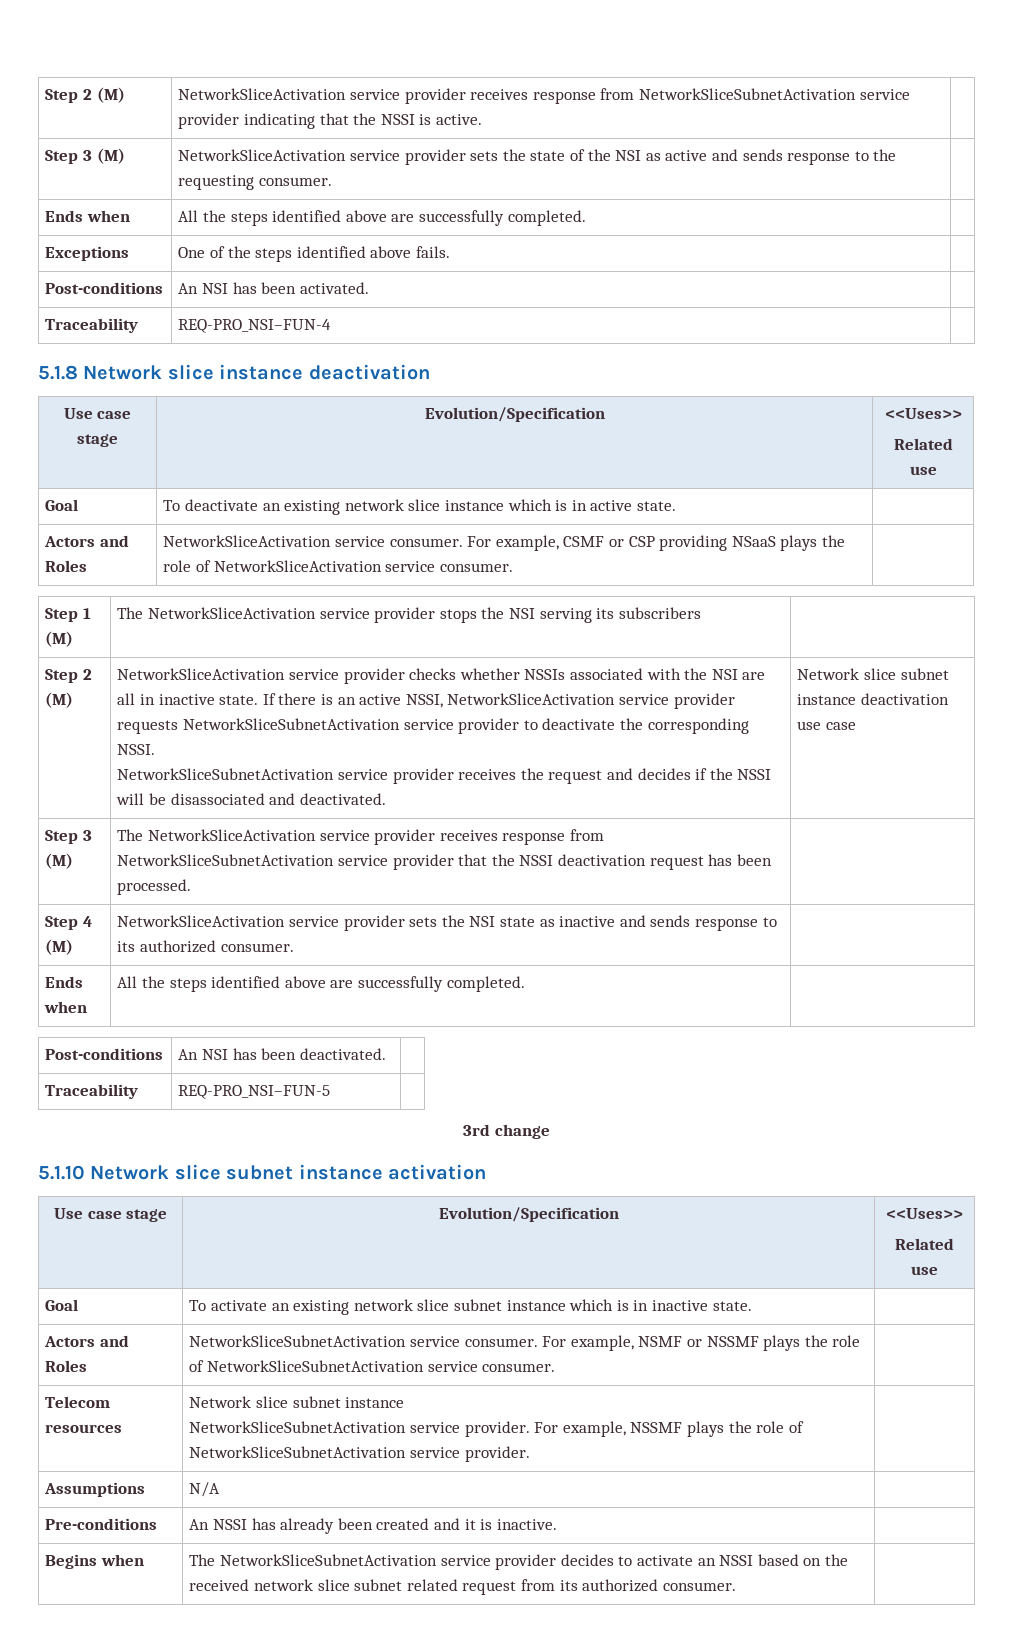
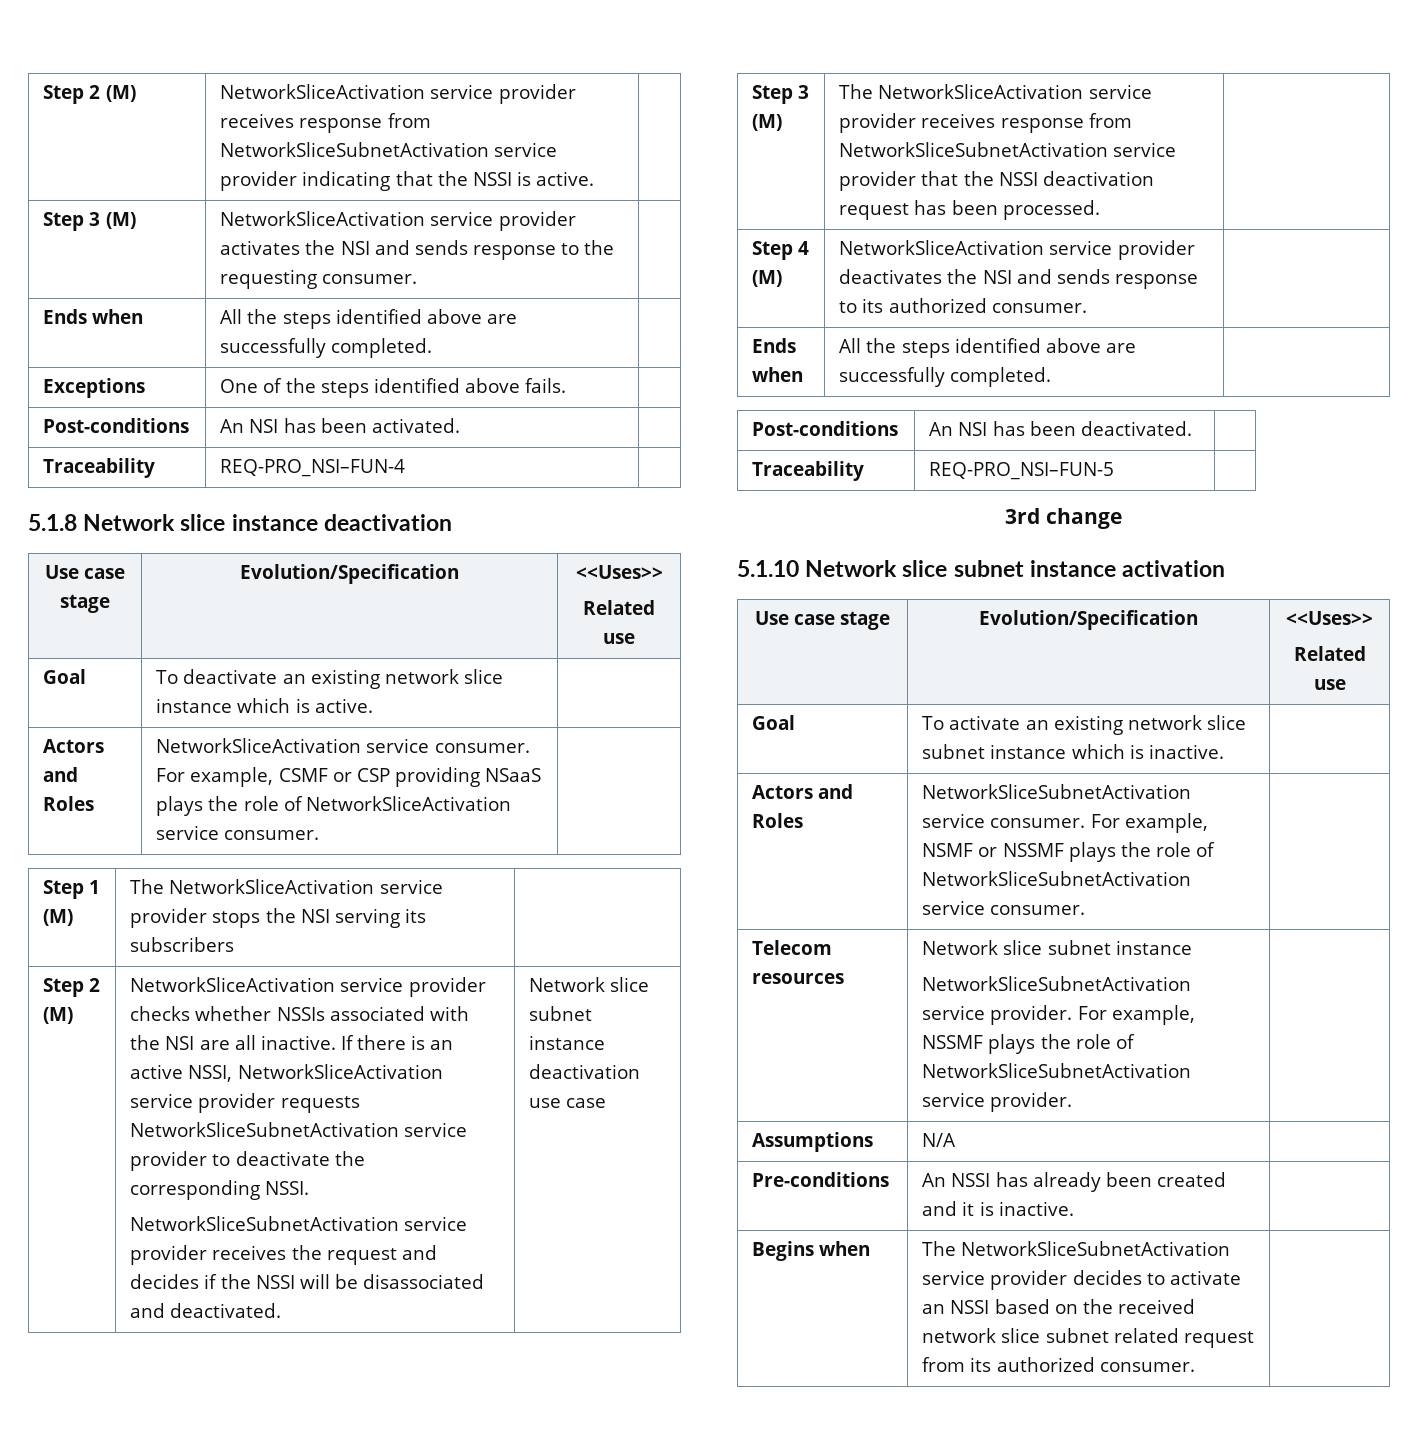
- Step 3 (M) | NetworkSliceActivation service provider sets the state of the NSI as active and sends response to the requesting consumer. |
+ Step 3 (M) | NetworkSliceActivation service provider activates the NSI and sends response to the requesting consumer. |
- Goal | To deactivate an existing network slice instance which is in active state. |
+ Goal | To deactivate an existing network slice instance which is active. |
- NetworkSliceActivation service provider checks whether NSSIs associated with the NSI are all in inactive state.
+ NetworkSliceActivation service provider checks whether NSSIs associated with the NSI are all inactive.
- Step 4 (M) | NetworkSliceActivation service provider sets the NSI state as inactive and sends response to its authorized consumer. |
+ Step 4 (M) | NetworkSliceActivation service provider deactivates the NSI and sends response to its authorized consumer. |
- Goal | To activate an existing network slice subnet instance which is in inactive state. |
+ Goal | To activate an existing network slice subnet instance which is inactive. |

